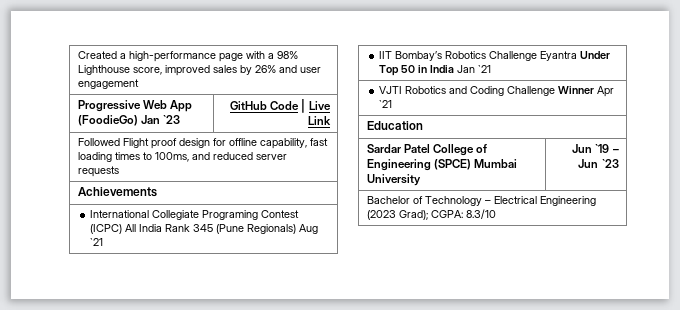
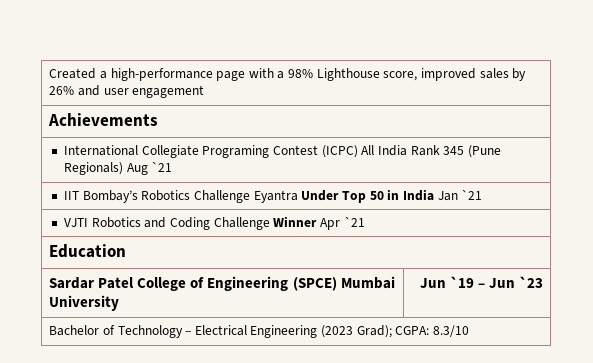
- Progressive Web App (FoodieGo) Jan `23 | GitHub Code | Live Link
- Followed Flight proof design for offline capability, fast loading times to 100ms, and reduced server requests

